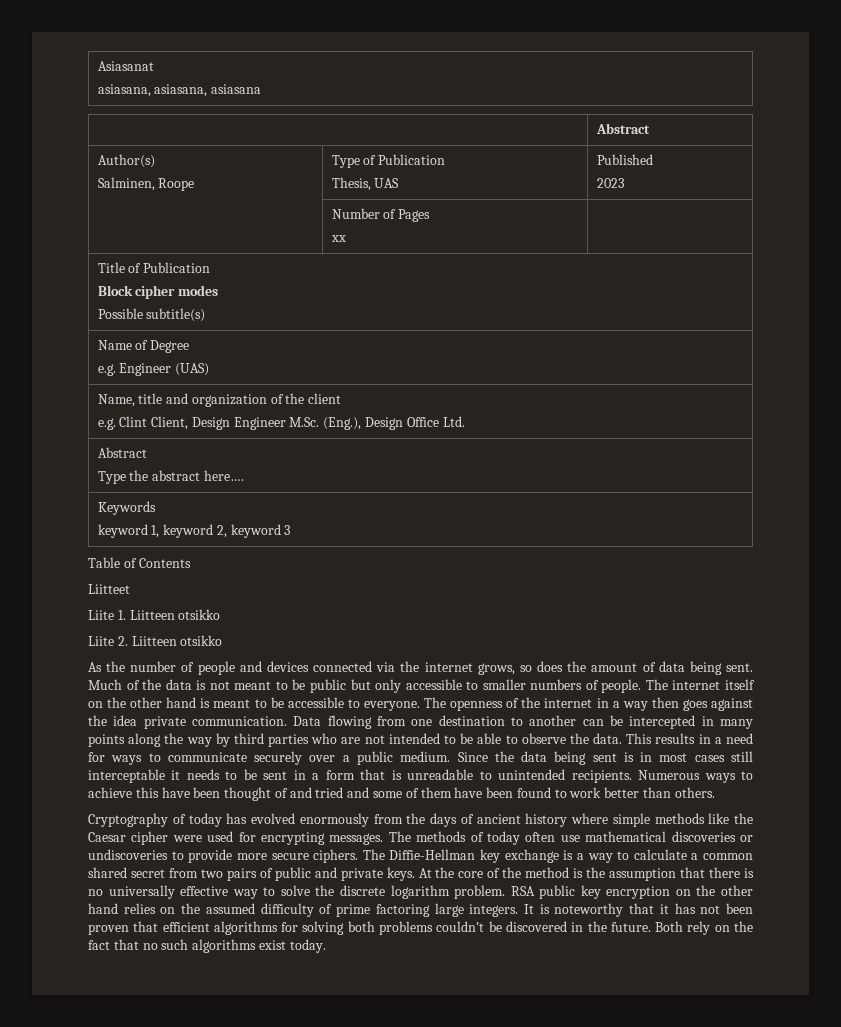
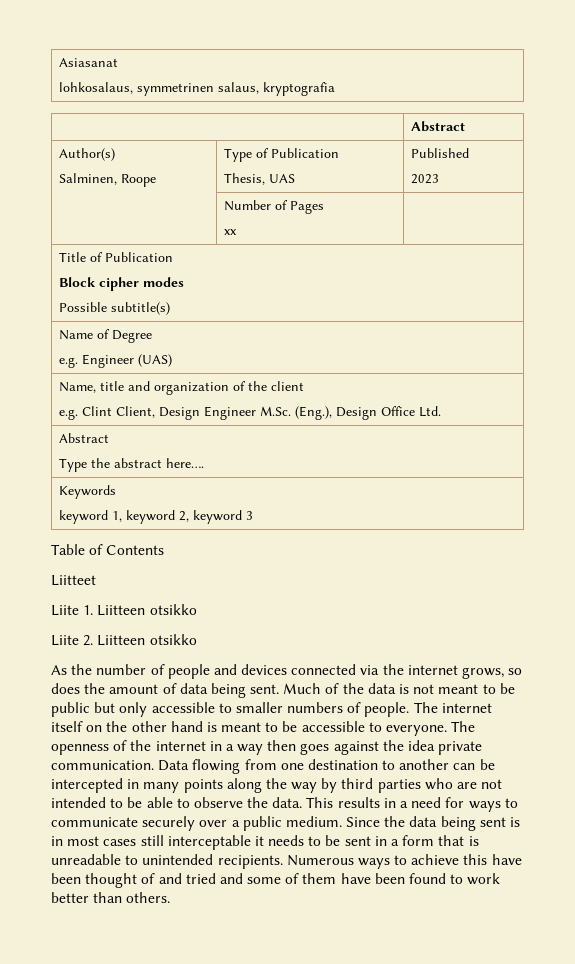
  Asiasanat
- asiasana, asiasana, asiasana
+ lohkosalaus, symmetrinen salaus, kryptografia
- Cryptography of today has evolved enormously from the days of ancient history where simple methods like the Caesar cipher were used for encrypting messages. The methods of today often use mathematical discoveries or undiscoveries to provide more secure ciphers. The Diffie-Hellman key exchange is a way to calculate a common shared secret from two pairs of public and private keys. At the core of the method is the assumption that there is no universally effective way to solve the discrete logarithm problem. RSA public key encryption on the other hand relies on the assumed difficulty of prime factoring large integers. It is noteworthy that it has not been proven that efficient algorithms for solving both problems couldn’t be discovered in the future. Both rely on the fact that no such algorithms exist today.

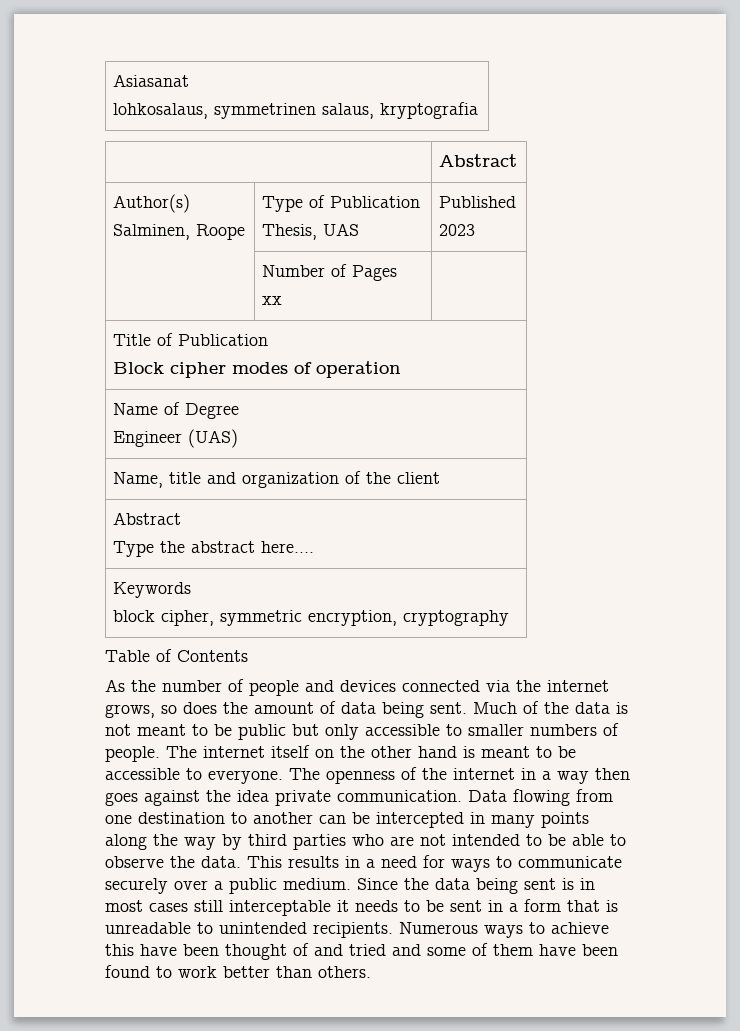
  Title of Publication
- Block cipher modes
- Possible subtitle(s)
+ Block cipher modes of operation
  Name of Degree
- e.g. Engineer (UAS)
+ Engineer (UAS)
  Name, title and organization of the client
- e.g. Clint Client, Design Engineer M.Sc. (Eng.), Design Office Ltd.
  Keywords
- keyword 1, keyword 2, keyword 3
+ block cipher, symmetric encryption, cryptography
  Table of Contents
- Liitteet
- Liite 1. Liitteen otsikko
- Liite 2. Liitteen otsikko

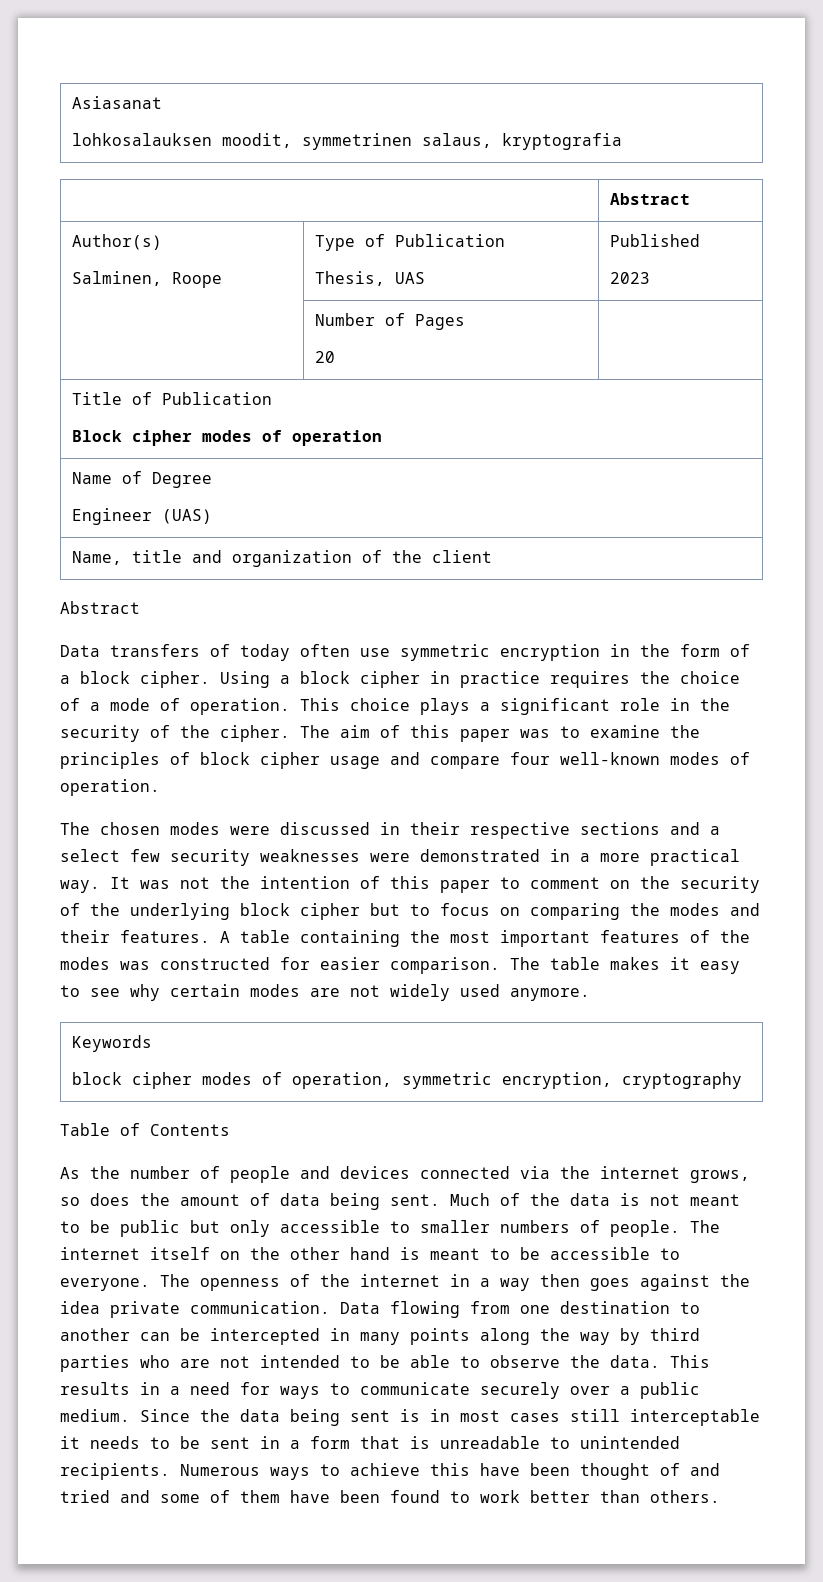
  Asiasanat
- lohkosalaus, symmetrinen salaus, kryptografia
+ lohkosalauksen moodit, symmetrinen salaus, kryptografia
  | Number of Pages
- xx |
+ 20 |
  Name, title and organization of the client
  Abstract
- Type the abstract here….
+ Data transfers of today often use symmetric encryption in the form of a block cipher. Using a block cipher in practice requires the choice of a mode of operation. This choice plays a significant role in the security of the cipher. The aim of this paper was to examine the principles of block cipher usage and compare four well-known modes of operation.
+ The chosen modes were discussed in their respective sections and a select few security weaknesses were demonstrated in a more practical way. It was not the intention of this paper to comment on the security of the underlying block cipher but to focus on comparing the modes and their features. A table containing the most important features of the modes was constructed for easier comparison. The table makes it easy to see why certain modes are not widely used anymore.
  Keywords
- block cipher, symmetric encryption, cryptography
+ block cipher modes of operation, symmetric encryption, cryptography

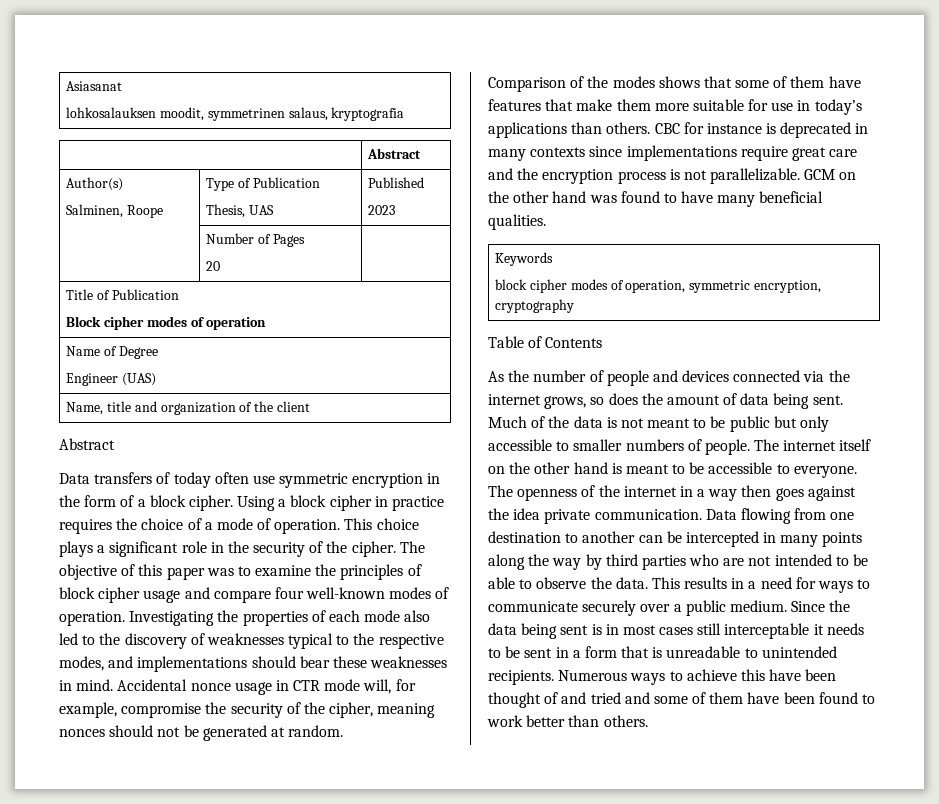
- The aim of this paper was to examine the principles of block cipher usage and compare four well-known modes of operation.
- The chosen modes were discussed in their respective sections and a select few security weaknesses were demonstrated in a more practical way. It was not the intention of this paper to comment on the security of the underlying block cipher but to focus on comparing the modes and their features. A table containing the most important features of the modes was constructed for easier comparison. The table makes it easy to see why certain modes are not widely used anymore.
+ The objective of this paper was to examine the principles of block cipher usage and compare four well-known modes of operation. Investigating the properties of each mode also led to the discovery of weaknesses typical to the respective modes, and implementations should bear these weaknesses in mind. Accidental nonce usage in CTR mode will, for example, compromise the security of the cipher, meaning nonces should not be generated at random.
+ Comparison of the modes shows that some of them have features that make them more suitable for use in today’s applications than others. CBC for instance is deprecated in many contexts since implementations require great care and the encryption process is not parallelizable. GCM on the other hand was found to have many beneficial qualities.

